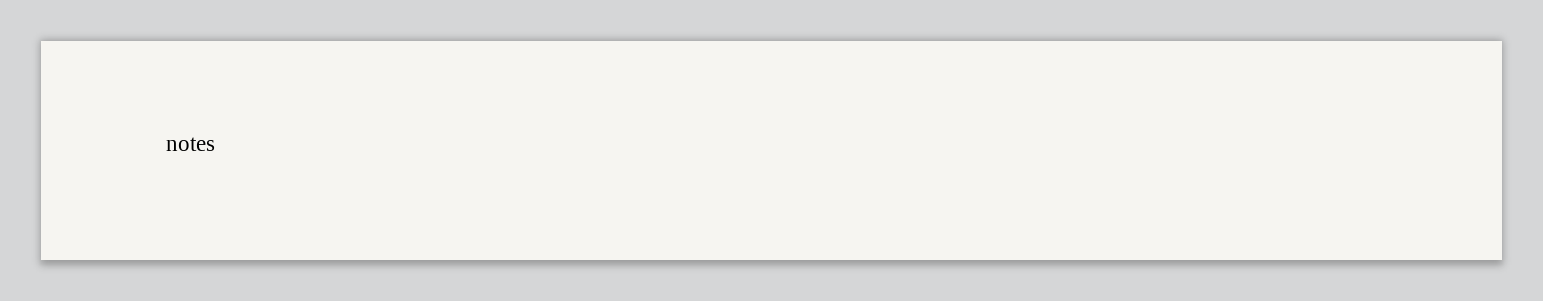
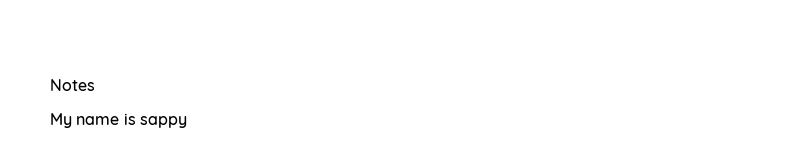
- notes
+ Notes
+ My name is sappy

